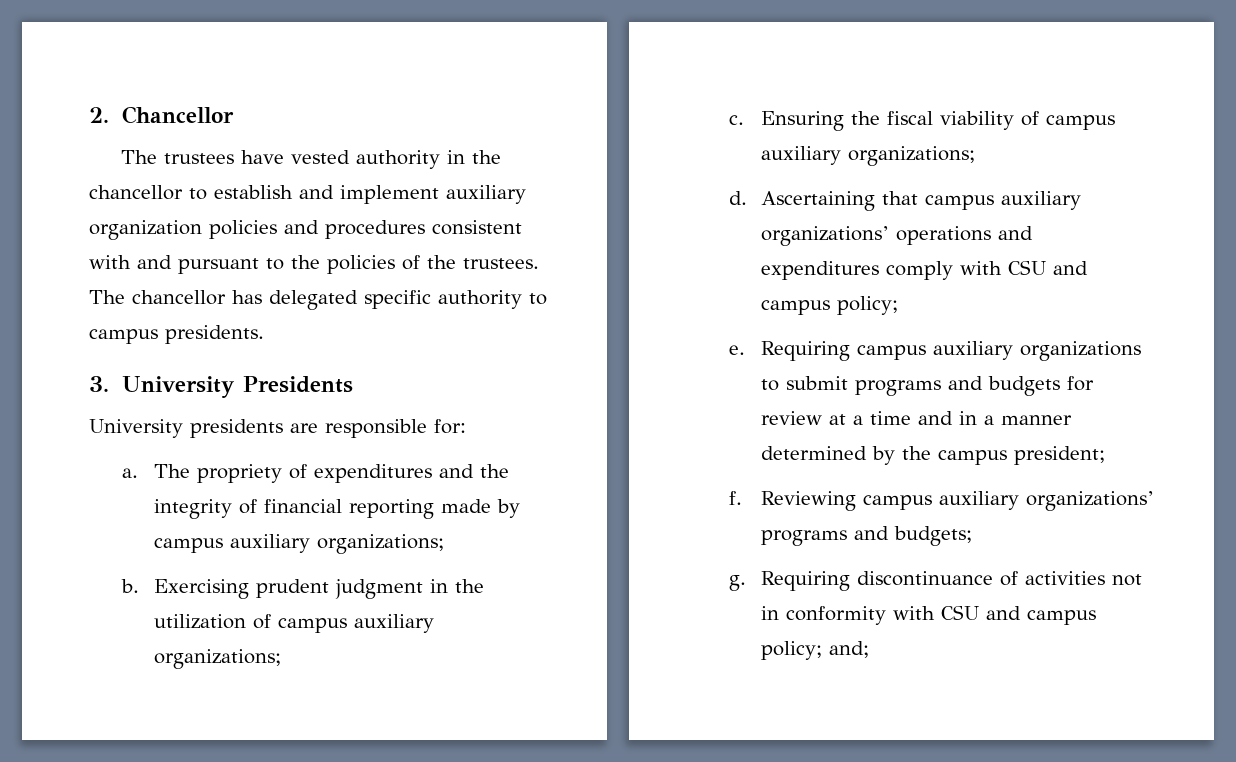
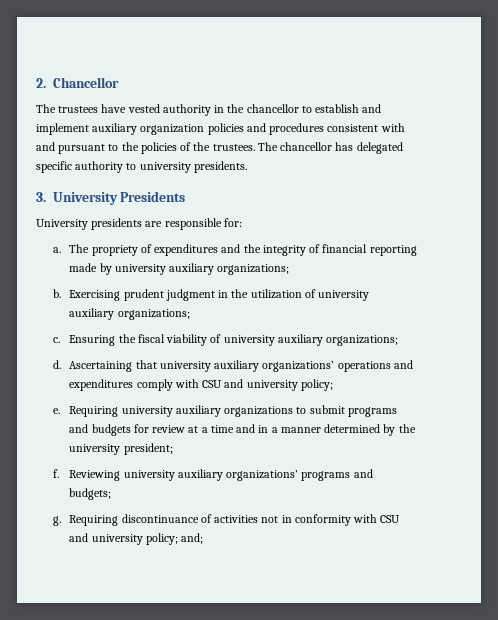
- The chancellor has delegated specific authority to campus presidents.
+ The chancellor has delegated specific authority to university presidents.
- The propriety of expenditures and the integrity of financial reporting made by campus auxiliary organizations;
+ The propriety of expenditures and the integrity of financial reporting made by university auxiliary organizations;
- Exercising prudent judgment in the utilization of campus auxiliary organizations;
+ Exercising prudent judgment in the utilization of university auxiliary organizations;
- Ensuring the fiscal viability of campus auxiliary organizations;
+ Ensuring the fiscal viability of university auxiliary organizations;
- Ascertaining that campus auxiliary organizations’ operations and expenditures comply with CSU and campus policy;
+ Ascertaining that university auxiliary organizations’ operations and expenditures comply with CSU and university policy;
- Requiring campus auxiliary organizations to submit programs and budgets for review at a time and in a manner determined by the campus president;
+ Requiring university auxiliary organizations to submit programs and budgets for review at a time and in a manner determined by the university president;
- Reviewing campus auxiliary organizations’ programs and budgets;
+ Reviewing university auxiliary organizations’ programs and budgets;
- Requiring discontinuance of activities not in conformity with CSU and campus policy; and;
+ Requiring discontinuance of activities not in conformity with CSU and university policy; and;

